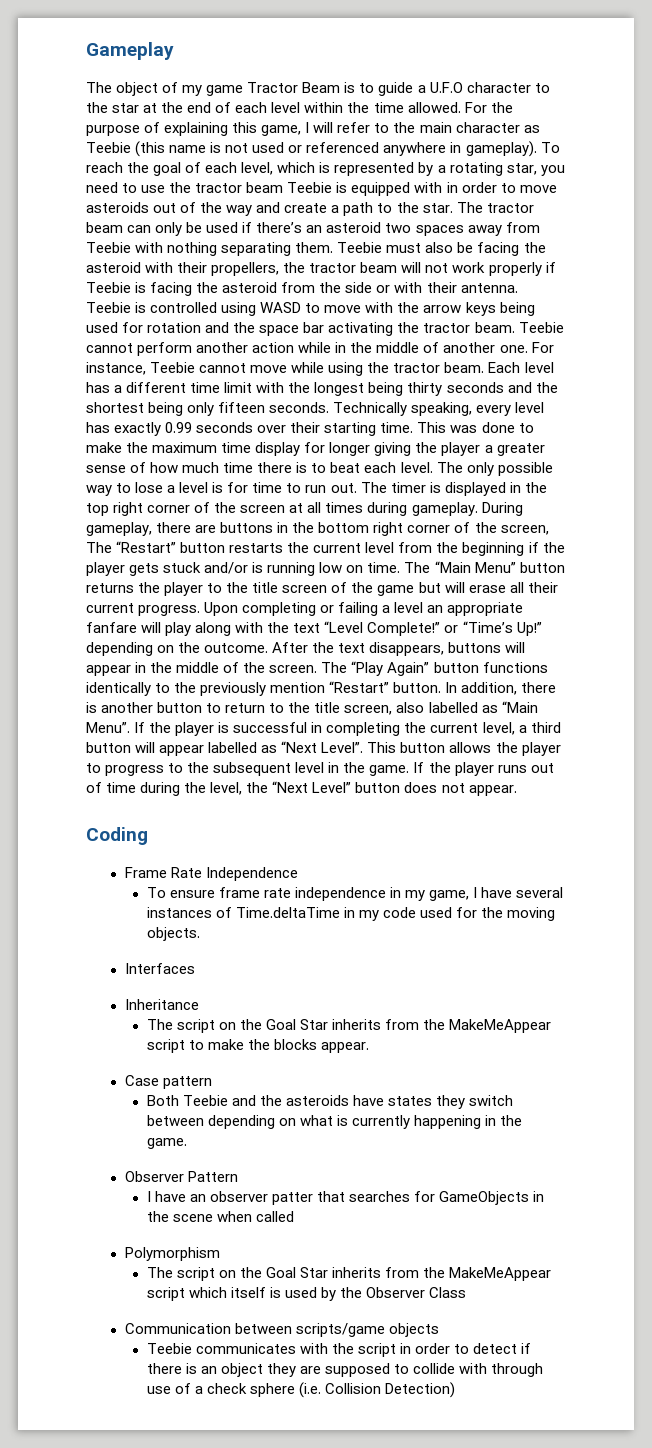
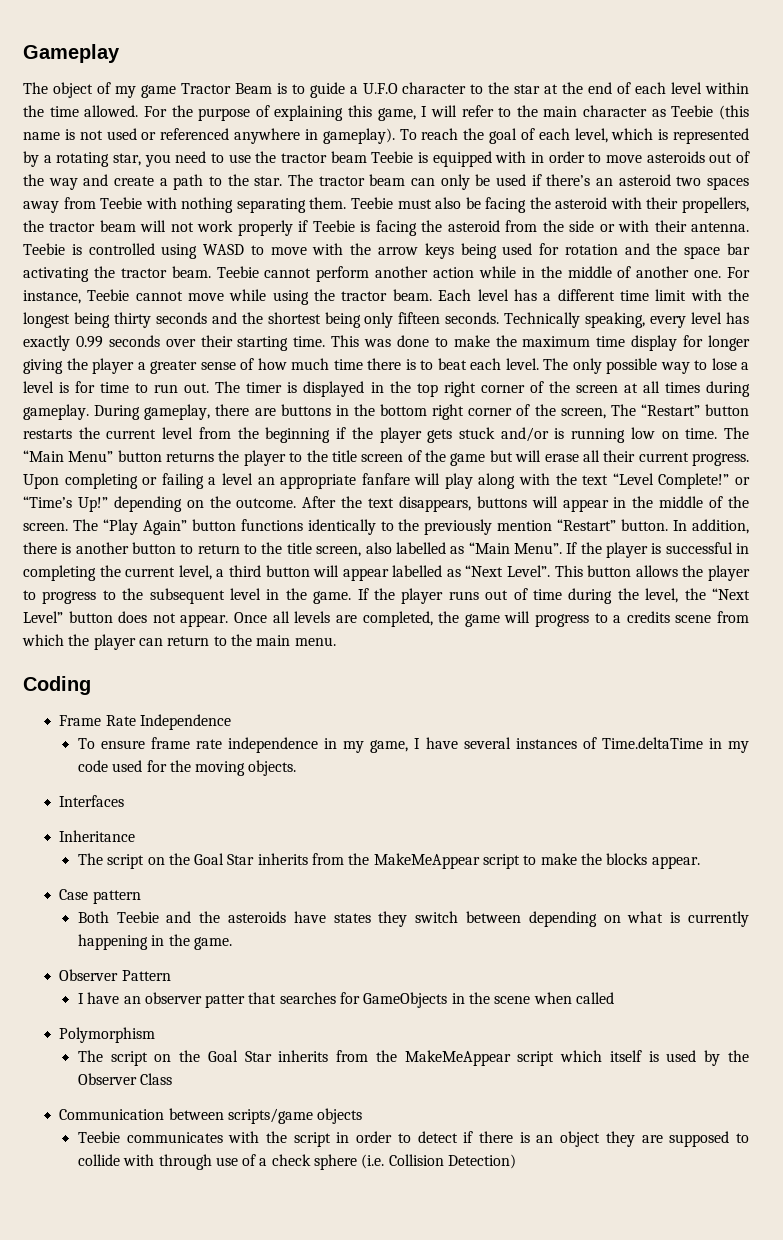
+ Once all levels are completed, the game will progress to a credits scene from which the player can return to the main menu.

